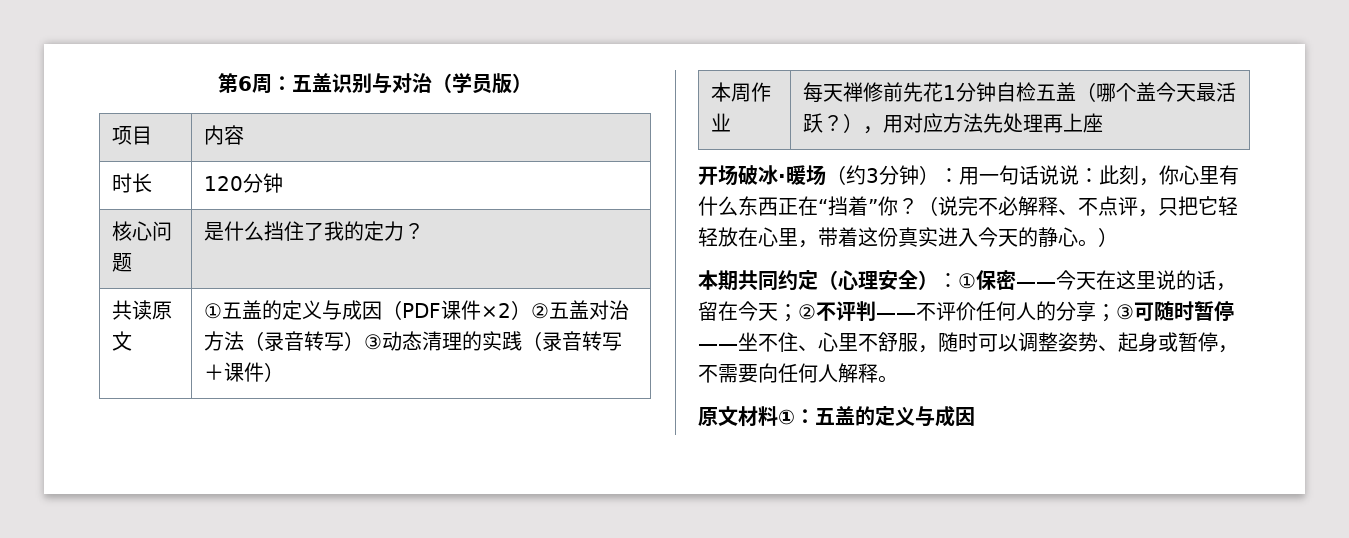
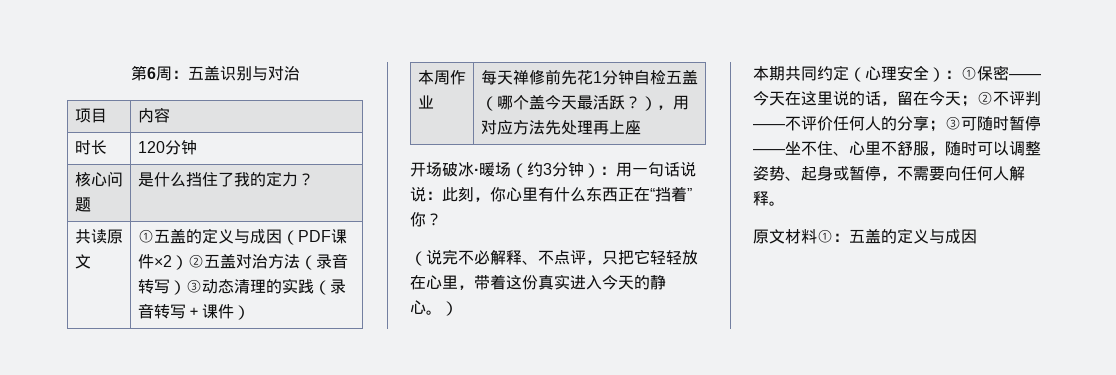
- 第6周：五盖识别与对治（学员版）
+ 第6周：五盖识别与对治
- 开场破冰·暖场（约3分钟）：用一句话说说：此刻，你心里有什么东西正在“挡着”你？（说完不必解释、不点评，只把它轻轻放在心里，带着这份真实进入今天的静心。）
+ 开场破冰·暖场（约3分钟）：用一句话说说：此刻，你心里有什么东西正在“挡着”你？
+ （说完不必解释、不点评，只把它轻轻放在心里，带着这份真实进入今天的静心。）

